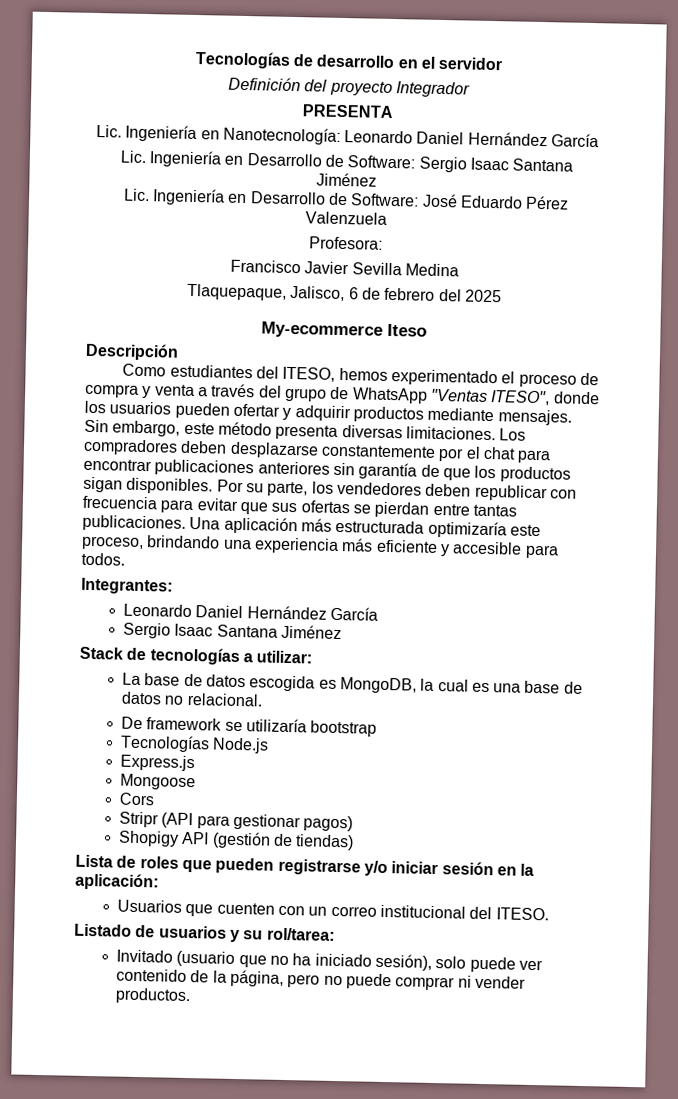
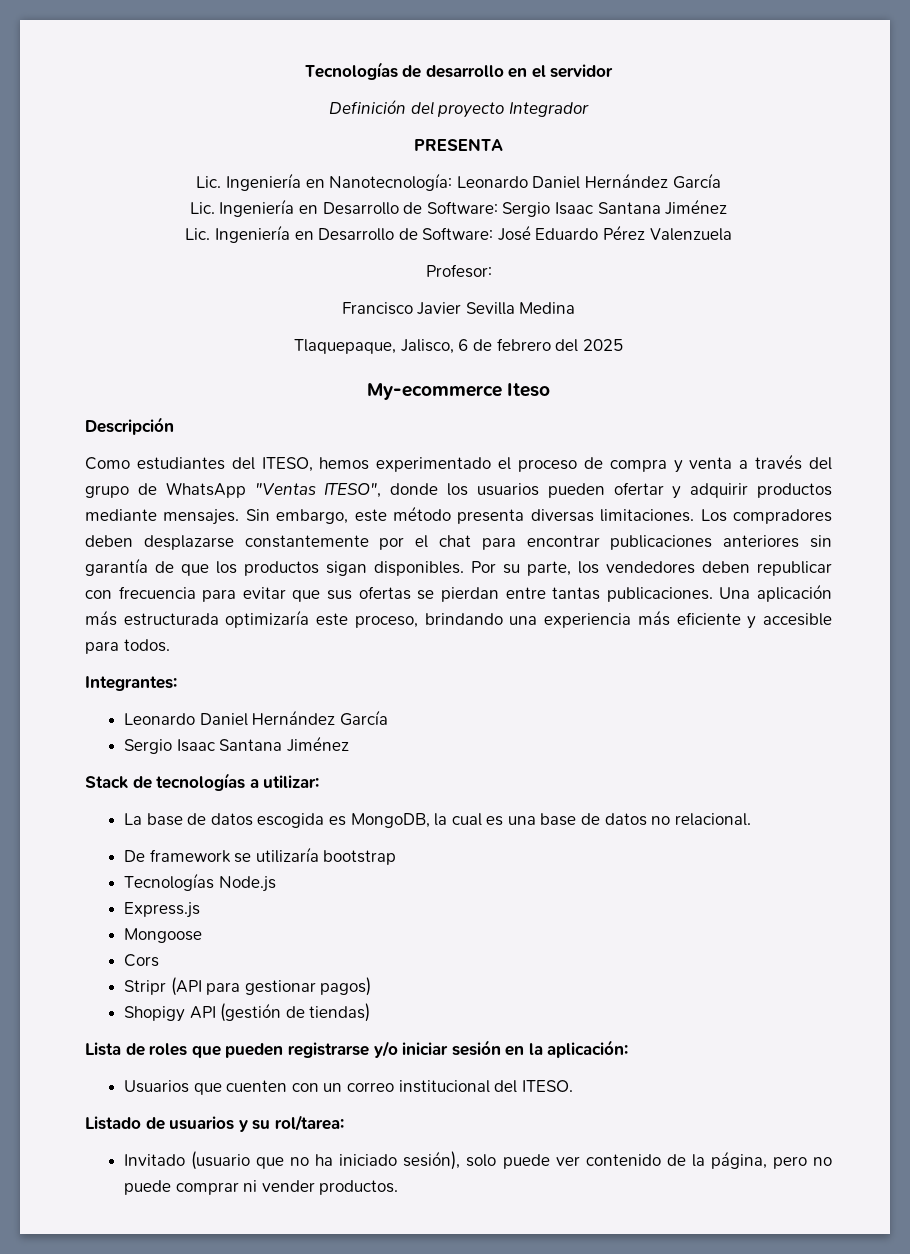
- Profesora:
+ Profesor:

